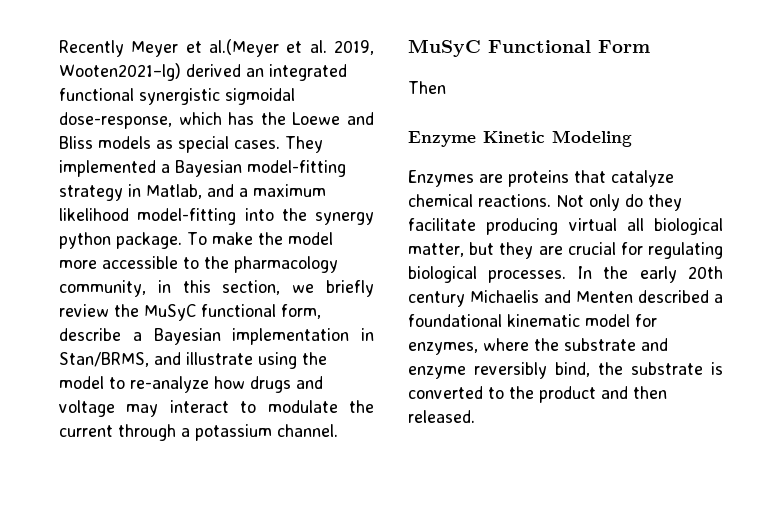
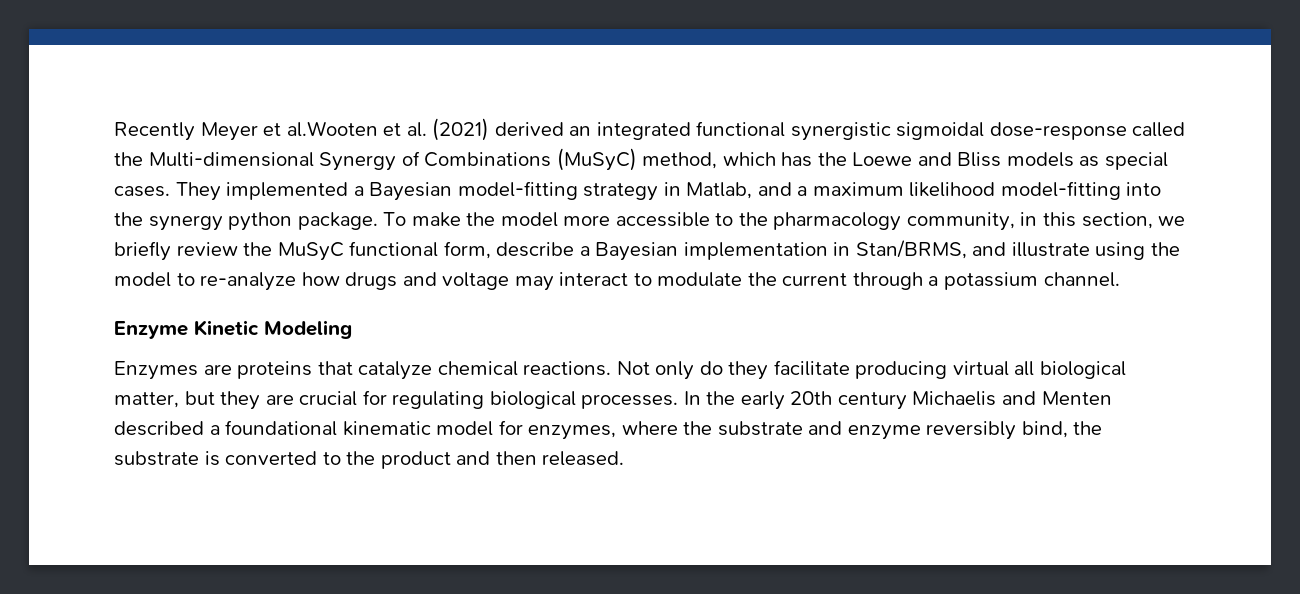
- Recently Meyer et al.(Meyer et al. 2019, Wooten2021–lg) derived an integrated functional synergistic sigmoidal dose-response, which has the Loewe and Bliss models as special cases.
+ Recently Meyer et al.Wooten et al. (2021) derived an integrated functional synergistic sigmoidal dose-response called the Multi-dimensional Synergy of Combinations (MuSyC) method, which has the Loewe and Bliss models as special cases.
- MuSyC Functional Form
- Then

